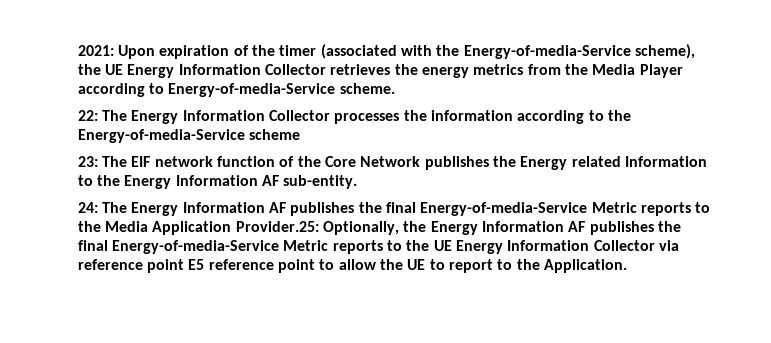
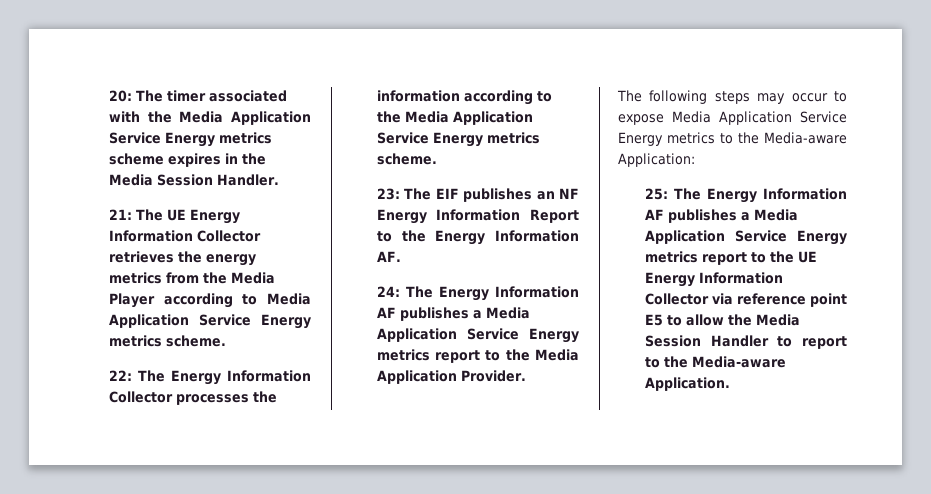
- 2021: Upon expiration of the timer (associated with the Energy-of-media-Service scheme), the UE Energy Information Collector retrieves the energy metrics from the Media Player according to Energy-of-media-Service scheme.
+ 20: The timer associated with the Media Application Service Energy metrics scheme expires in the Media Session Handler.
+ 21: The UE Energy Information Collector retrieves the energy metrics from the Media Player according to Media Application Service Energy metrics scheme.
- 22: The Energy Information Collector processes the information according to the Energy-of-media-Service scheme
- 23: The EIF network function of the Core Network publishes the Energy related Information to the Energy Information AF sub-entity.
+ 22: The Energy Information Collector processes the information according to the Media Application Service Energy metrics scheme.
+ 23: The EIF publishes an NF Energy Information Report to the Energy Information AF.
- 24: The Energy Information AF publishes the final Energy-of-media-Service Metric reports to the Media Application Provider.25: Optionally, the Energy Information AF publishes the final Energy-of-media-Service Metric reports to the UE Energy Information Collector via reference point E5 reference point to allow the UE to report to the Application.
+ 24: The Energy Information AF publishes a Media Application Service Energy metrics report to the Media Application Provider.
+ The following steps may occur to expose Media Application Service Energy metrics to the Media-aware Application:
+ 25: The Energy Information AF publishes a Media Application Service Energy metrics report to the UE Energy Information Collector via reference point E5 to allow the Media Session Handler to report to the Media-aware Application.

